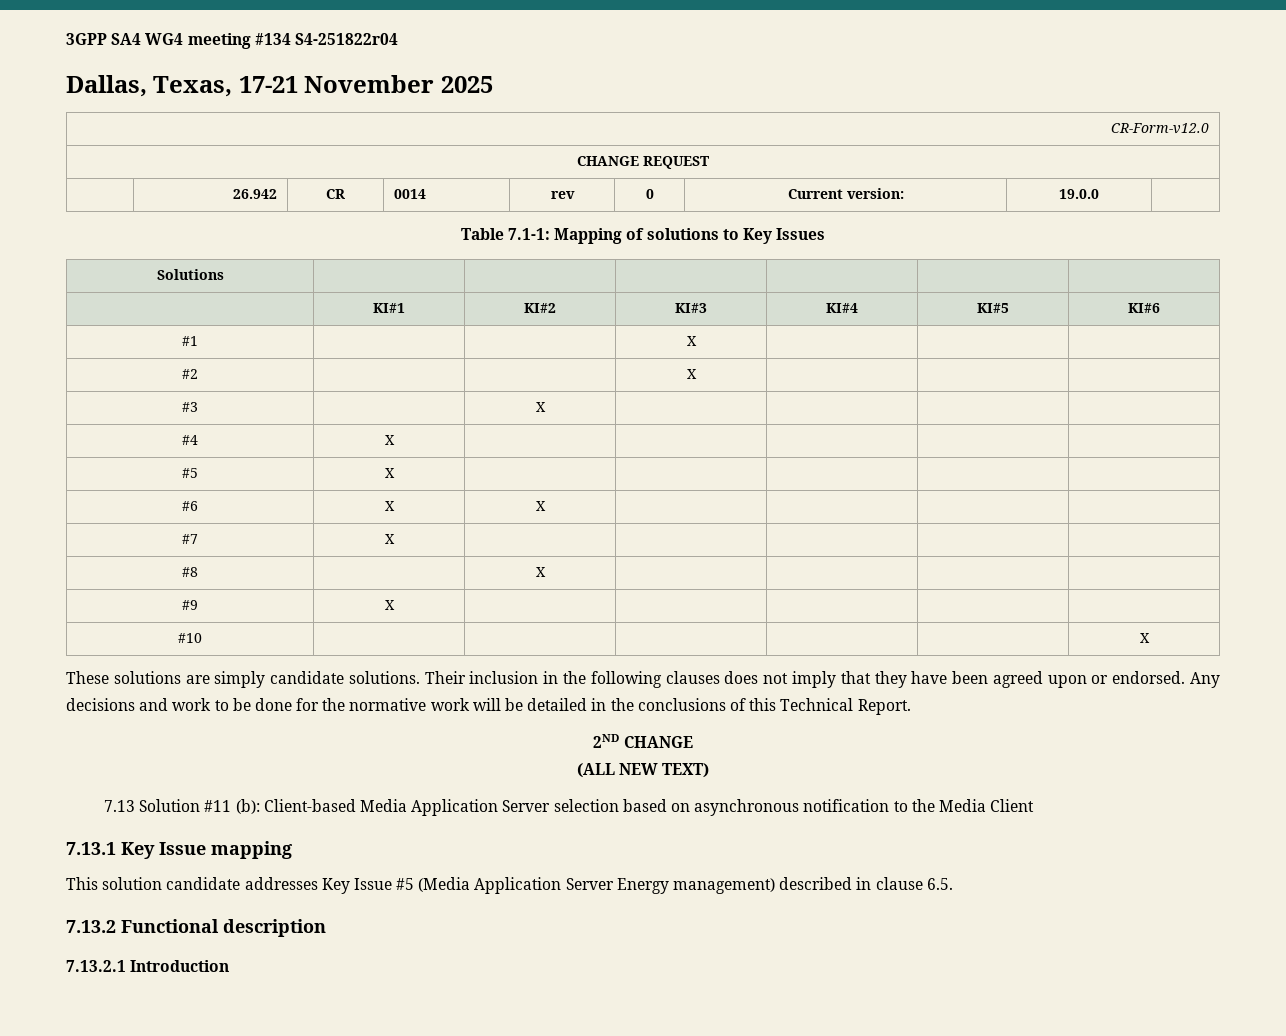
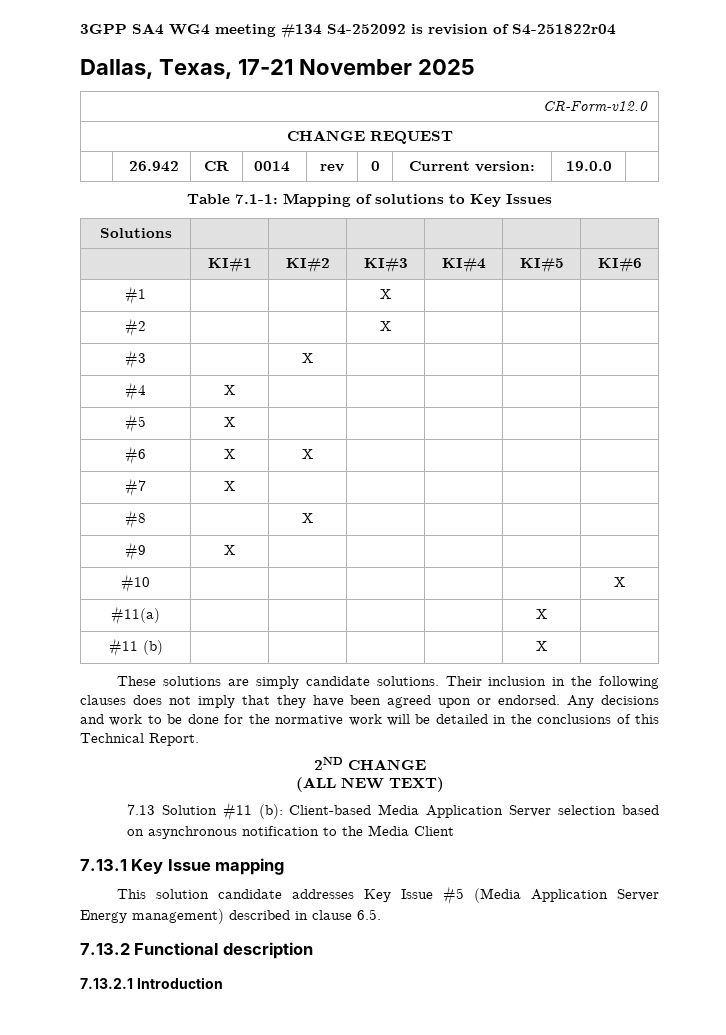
- 3GPP SA4 WG4 meeting #134 S4-251822r04
+ 3GPP SA4 WG4 meeting #134 S4-252092 is revision of S4-251822r04
+ #11(a) | | | | | X |
+ #11 (b) | | | | | X |

